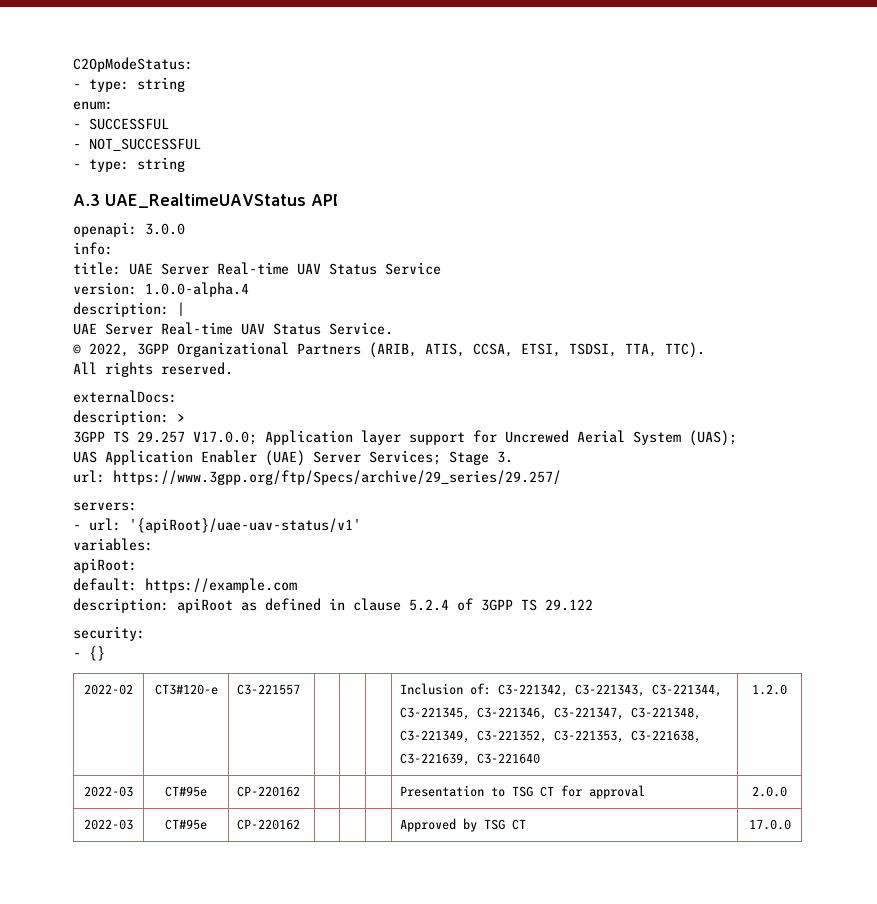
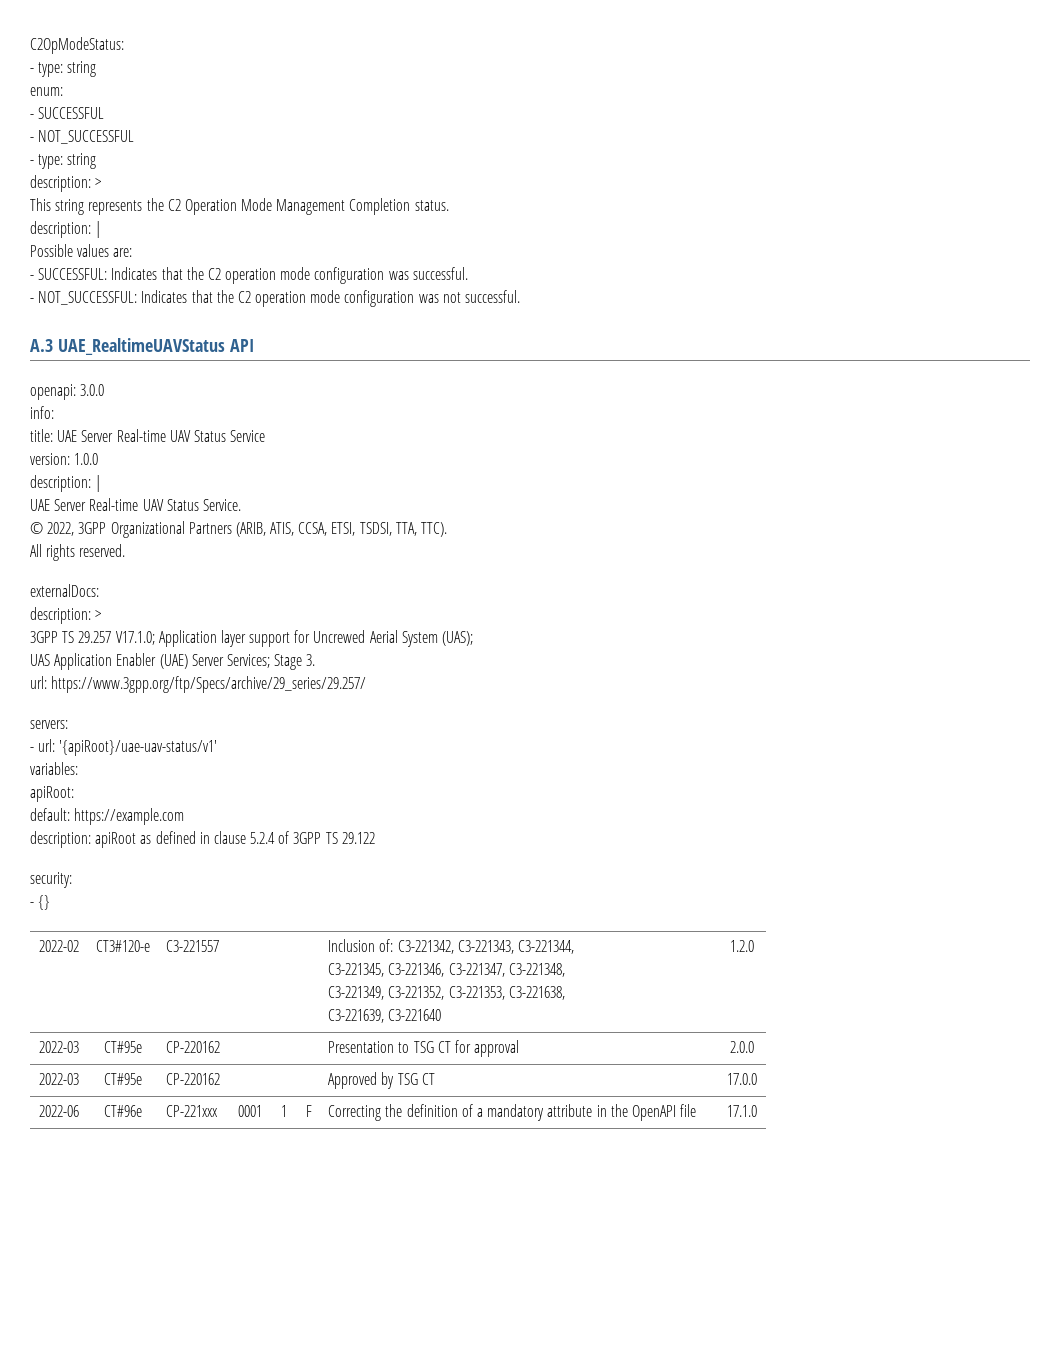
  - NOT_SUCCESSFUL
  - type: string
+ description: >
+ This string represents the C2 Operation Mode Management Completion status.
+ description: |
+ Possible values are:
+ - SUCCESSFUL: Indicates that the C2 operation mode configuration was successful.
+ - NOT_SUCCESSFUL: Indicates that the C2 operation mode configuration was not successful.
- version: 1.0.0-alpha.4
+ version: 1.0.0
- 3GPP TS 29.257 V17.0.0; Application layer support for Uncrewed Aerial System (UAS);
+ 3GPP TS 29.257 V17.1.0; Application layer support for Uncrewed Aerial System (UAS);
+ 2022-06 | CT#96e | CP-221xxx | 0001 | 1 | F | Correcting the definition of a mandatory attribute in the OpenAPI file | 17.1.0

